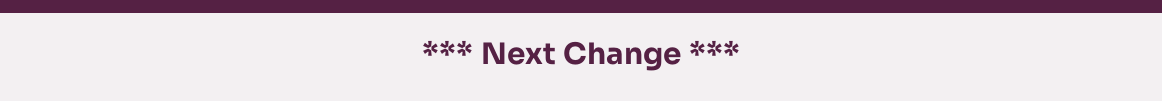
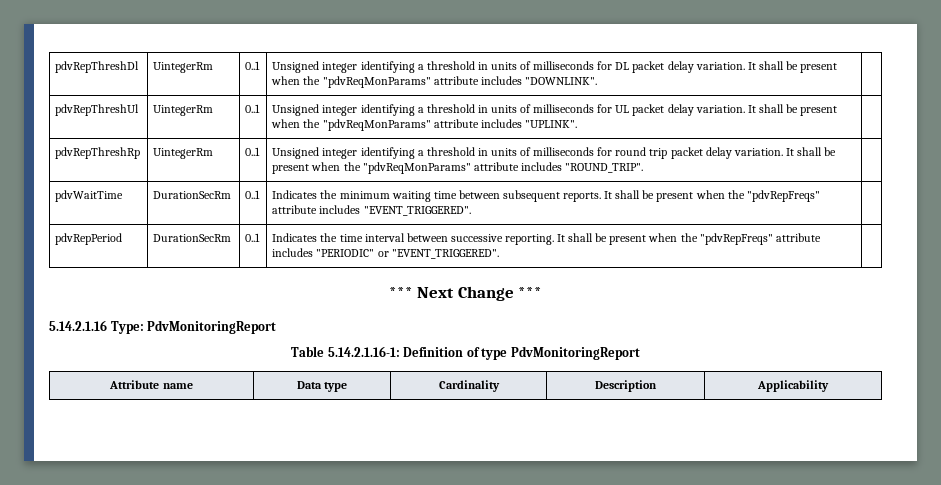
+ pdvRepThreshDl | UintegerRm | 0..1 | Unsigned integer identifying a threshold in units of milliseconds for DL packet delay variation. It shall be present when the "pdvReqMonParams" attribute includes "DOWNLINK". |
+ pdvRepThreshUl | UintegerRm | 0..1 | Unsigned integer identifying a threshold in units of milliseconds for UL packet delay variation. It shall be present when the "pdvReqMonParams" attribute includes "UPLINK". |
+ pdvRepThreshRp | UintegerRm | 0..1 | Unsigned integer identifying a threshold in units of milliseconds for round trip packet delay variation. It shall be present when the "pdvReqMonParams" attribute includes "ROUND_TRIP". |
+ pdvWaitTime | DurationSecRm | 0..1 | Indicates the minimum waiting time between subsequent reports. It shall be present when the "pdvRepFreqs" attribute includes "EVENT_TRIGGERED". |
+ pdvRepPeriod | DurationSecRm | 0..1 | Indicates the time interval between successive reporting. It shall be present when the "pdvRepFreqs" attribute includes "PERIODIC" or "EVENT_TRIGGERED". |
  *** Next Change ***
+ 5.14.2.1.16 Type: PdvMonitoringReport
+ Table 5.14.2.1.16-1: Definition of type PdvMonitoringReport
+ Attribute name | Data type | Cardinality | Description | Applicability

